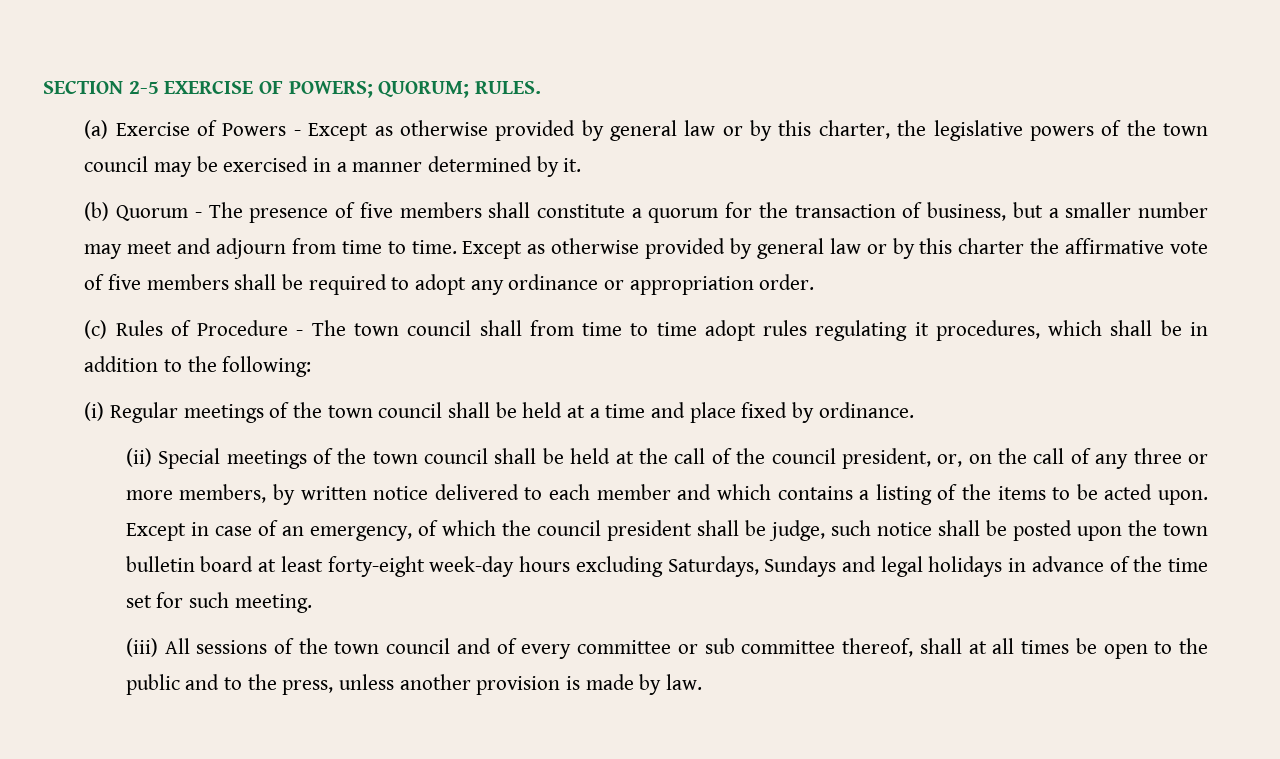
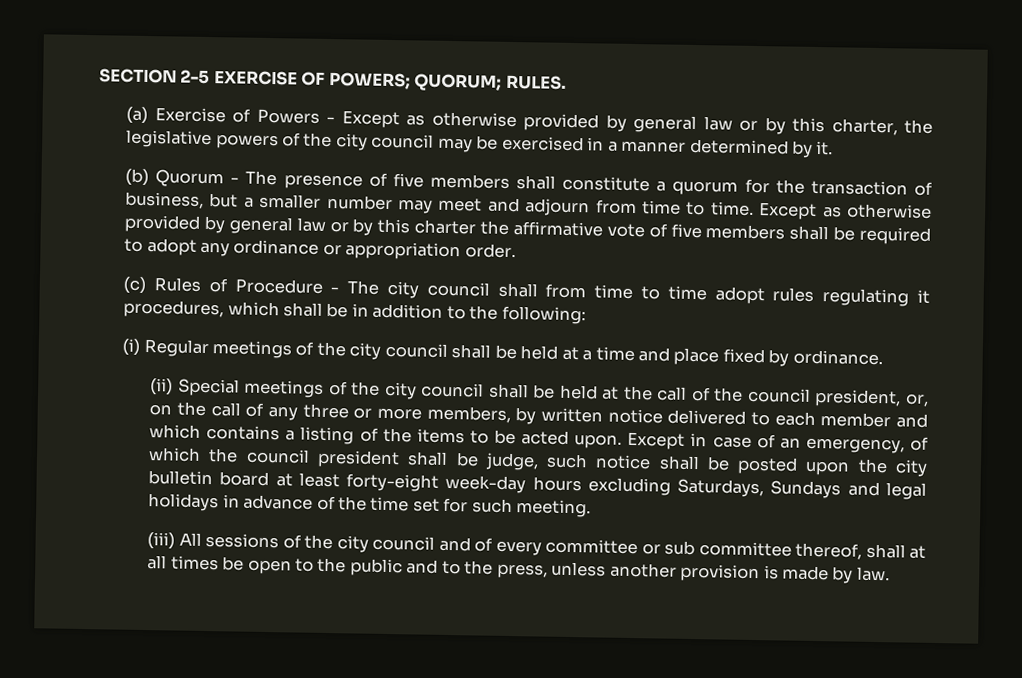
- (a) Exercise of Powers - Except as otherwise provided by general law or by this charter, the legislative powers of the town council may be exercised in a manner determined by it.
+ (a) Exercise of Powers - Except as otherwise provided by general law or by this charter, the legislative powers of the city council may be exercised in a manner determined by it.
- (c) Rules of Procedure - The town council shall from time to time adopt rules regulating it procedures, which shall be in addition to the following:
+ (c) Rules of Procedure - The city council shall from time to time adopt rules regulating it procedures, which shall be in addition to the following:
- (i) Regular meetings of the town council shall be held at a time and place fixed by ordinance.
+ (i) Regular meetings of the city council shall be held at a time and place fixed by ordinance.
- (ii) Special meetings of the town council shall be held at the call of the council president, or, on the call of any three or more members, by written notice delivered to each member and which contains a listing of the items to be acted upon.
+ (ii) Special meetings of the city council shall be held at the call of the council president, or, on the call of any three or more members, by written notice delivered to each member and which contains a listing of the items to be acted upon.
- Except in case of an emergency, of which the council president shall be judge, such notice shall be posted upon the town bulletin board at least forty-eight week-day hours excluding Saturdays, Sundays and legal holidays in advance of the time set for such meeting.
+ Except in case of an emergency, of which the council president shall be judge, such notice shall be posted upon the city bulletin board at least forty-eight week-day hours excluding Saturdays, Sundays and legal holidays in advance of the time set for such meeting.
- (iii) All sessions of the town council and of every committee or sub committee thereof, shall at all times be open to the public and to the press, unless another provision is made by law.
+ (iii) All sessions of the city council and of every committee or sub committee thereof, shall at all times be open to the public and to the press, unless another provision is made by law.

